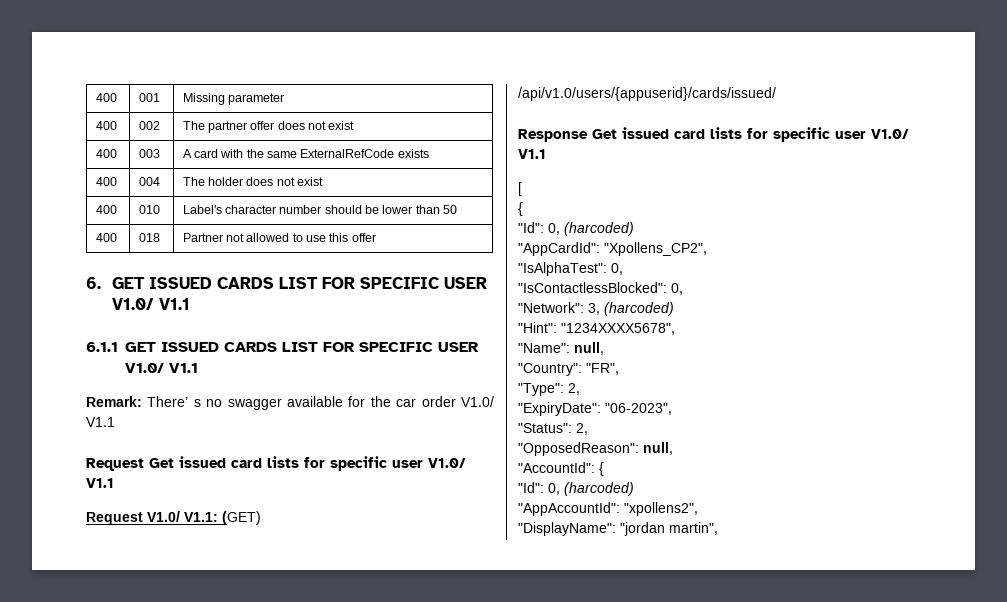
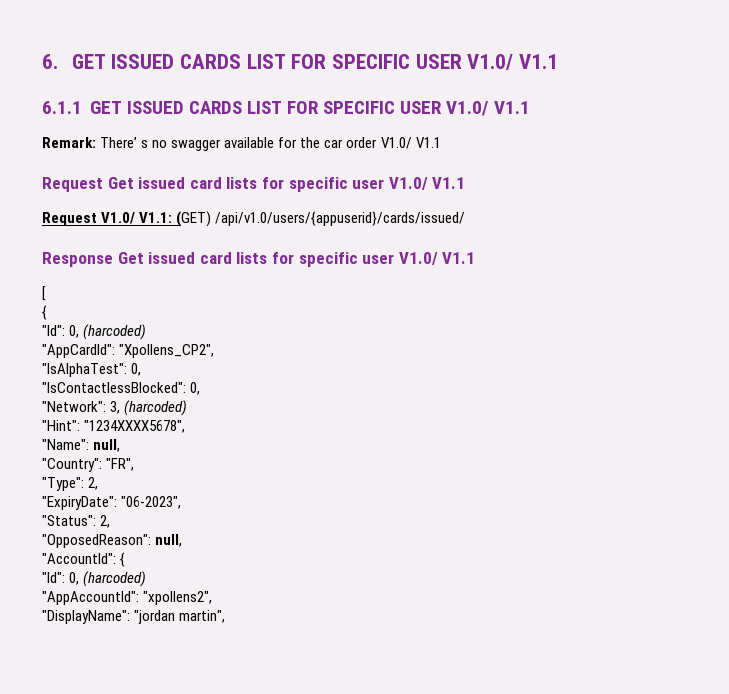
- 400 | 001 | Missing parameter
- 400 | 002 | The partner offer does not exist
- 400 | 003 | A card with the same ExternalRefCode exists
- 400 | 004 | The holder does not exist
- 400 | 010 | Label's character number should be lower than 50
- 400 | 018 | Partner not allowed to use this offer

